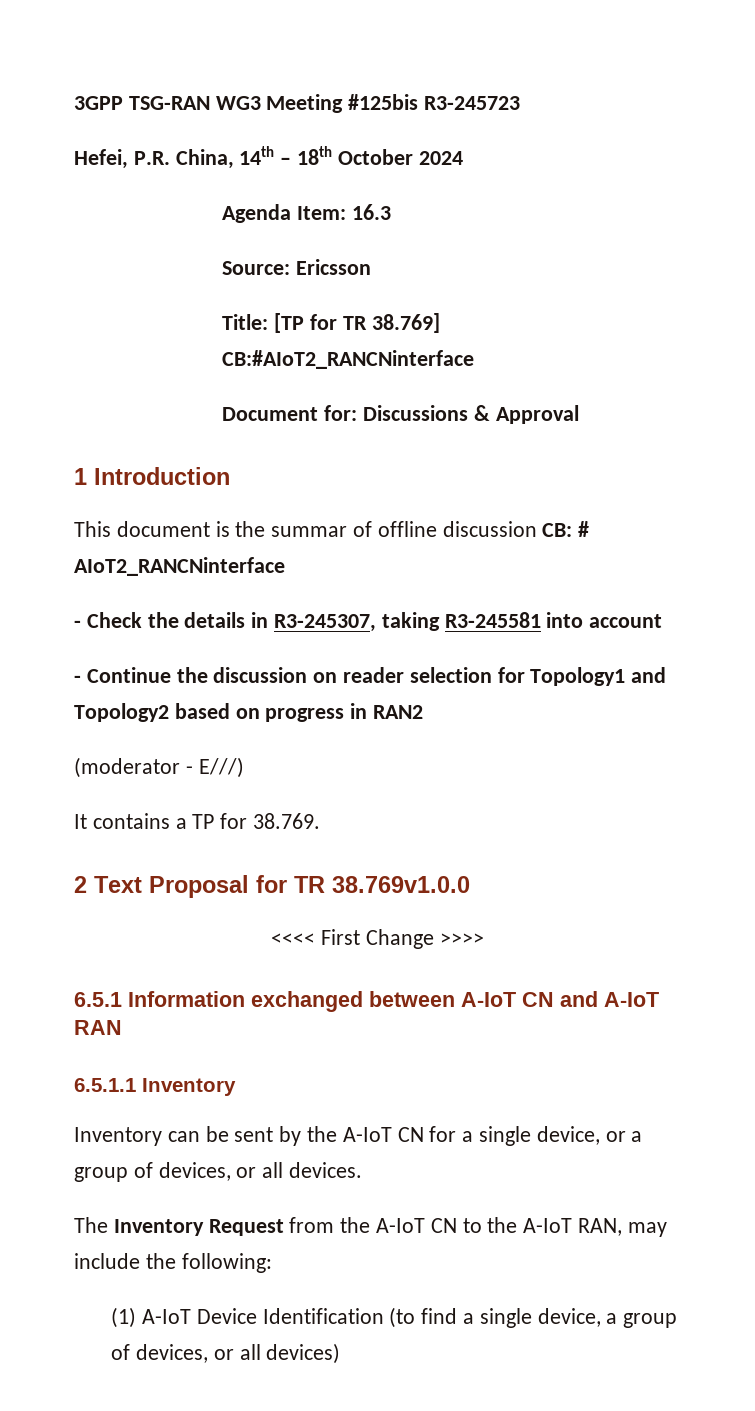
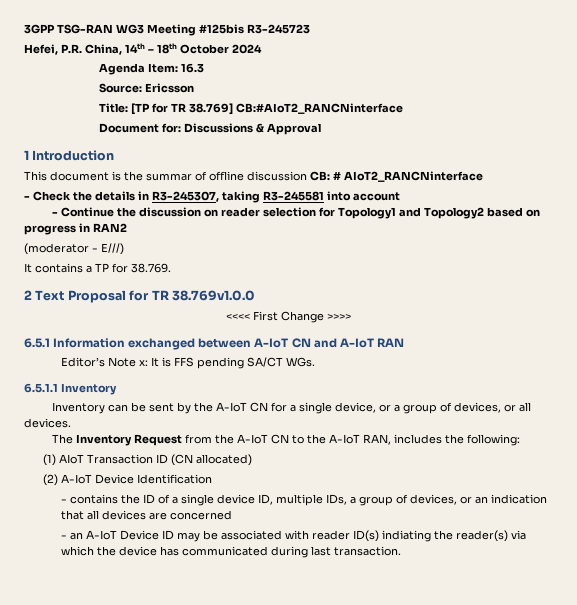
+ Editor’s Note x: It is FFS pending SA/CT WGs.
- The Inventory Request from the A-IoT CN to the A-IoT RAN, may include the following:
+ The Inventory Request from the A-IoT CN to the A-IoT RAN, includes the following:
- (1) A-IoT Device Identification (to find a single device, a group of devices, or all devices)
+ (1) AIoT Transaction ID (CN allocated)
+ (2) A-IoT Device Identification
+ - contains the ID of a single device ID, multiple IDs, a group of devices, or an indication that all devices are concerned
+ - an A-IoT Device ID may be associated with reader ID(s) indiating the reader(s) via which the device has communicated during last transaction.

